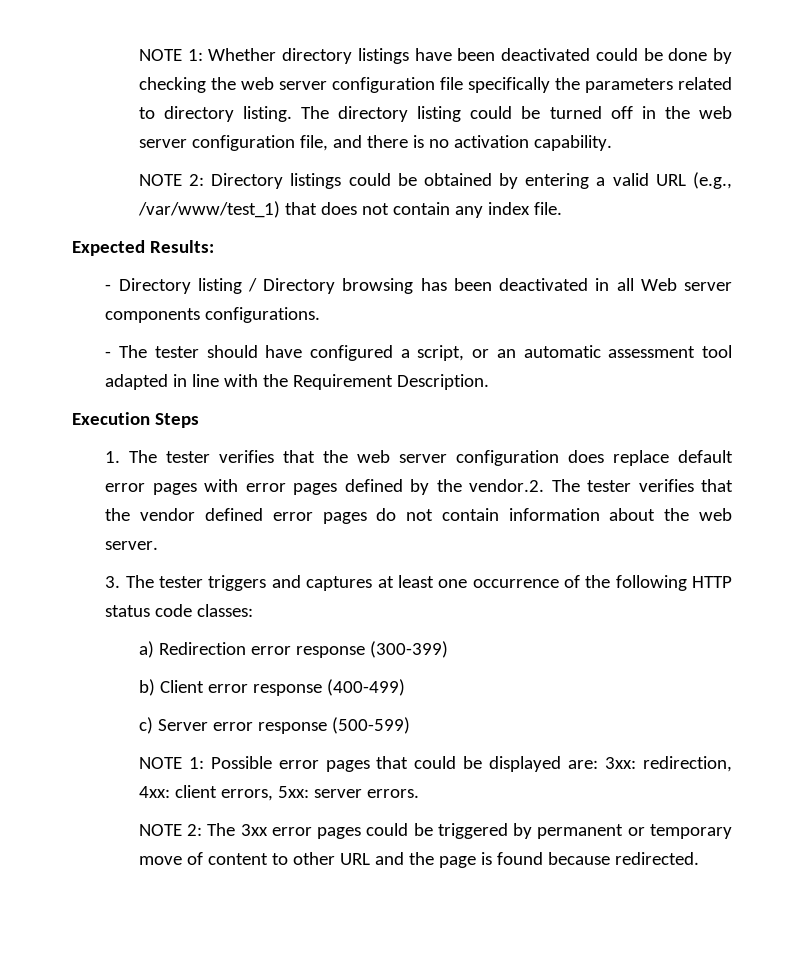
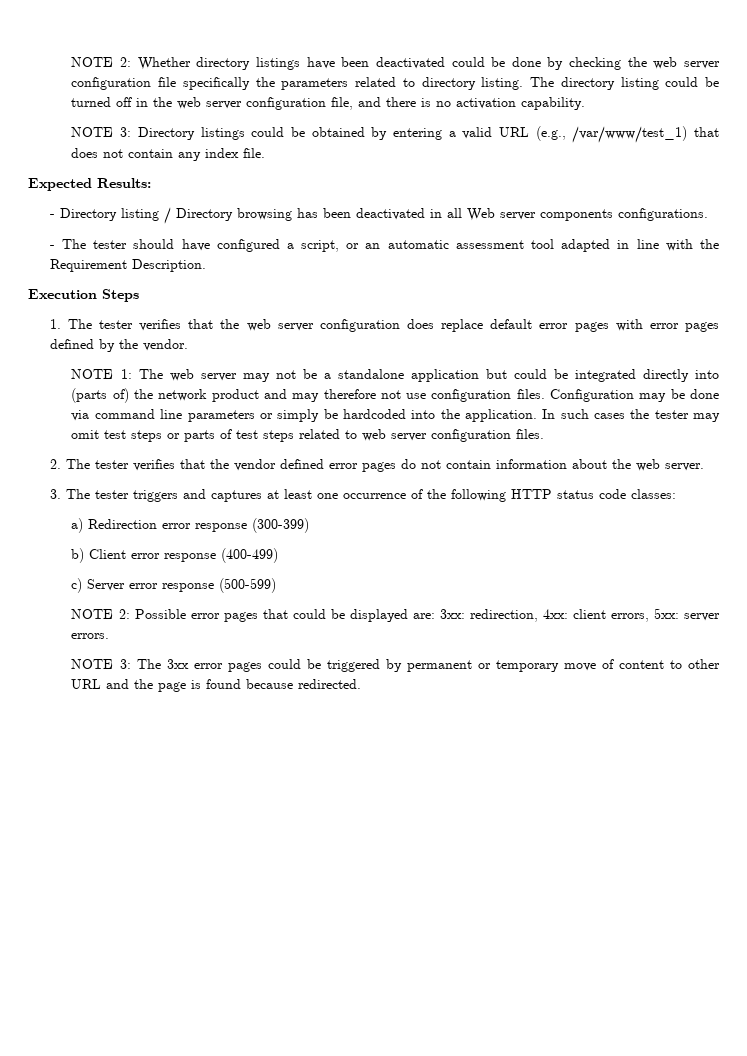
- NOTE 1: Whether directory listings have been deactivated could be done by checking the web server configuration file specifically the parameters related to directory listing.
+ NOTE 2: Whether directory listings have been deactivated could be done by checking the web server configuration file specifically the parameters related to directory listing.
- NOTE 2: Directory listings could be obtained by entering a valid URL (e.g., /var/www/test_1) that does not contain any index file.
+ NOTE 3: Directory listings could be obtained by entering a valid URL (e.g., /var/www/test_1) that does not contain any index file.
- 1. The tester verifies that the web server configuration does replace default error pages with error pages defined by the vendor.2. The tester verifies that the vendor defined error pages do not contain information about the web server.
+ 1. The tester verifies that the web server configuration does replace default error pages with error pages defined by the vendor.
+ NOTE 1: The web server may not be a standalone application but could be integrated directly into (parts of) the network product and may therefore not use configuration files. Configuration may be done via command line parameters or simply be hardcoded into the application. In such cases the tester may omit test steps or parts of test steps related to web server configuration files.
+ 2. The tester verifies that the vendor defined error pages do not contain information about the web server.
- NOTE 1: Possible error pages that could be displayed are: 3xx: redirection, 4xx: client errors, 5xx: server errors.
+ NOTE 2: Possible error pages that could be displayed are: 3xx: redirection, 4xx: client errors, 5xx: server errors.
- NOTE 2: The 3xx error pages could be triggered by permanent or temporary move of content to other URL and the page is found because redirected.
+ NOTE 3: The 3xx error pages could be triggered by permanent or temporary move of content to other URL and the page is found because redirected.

